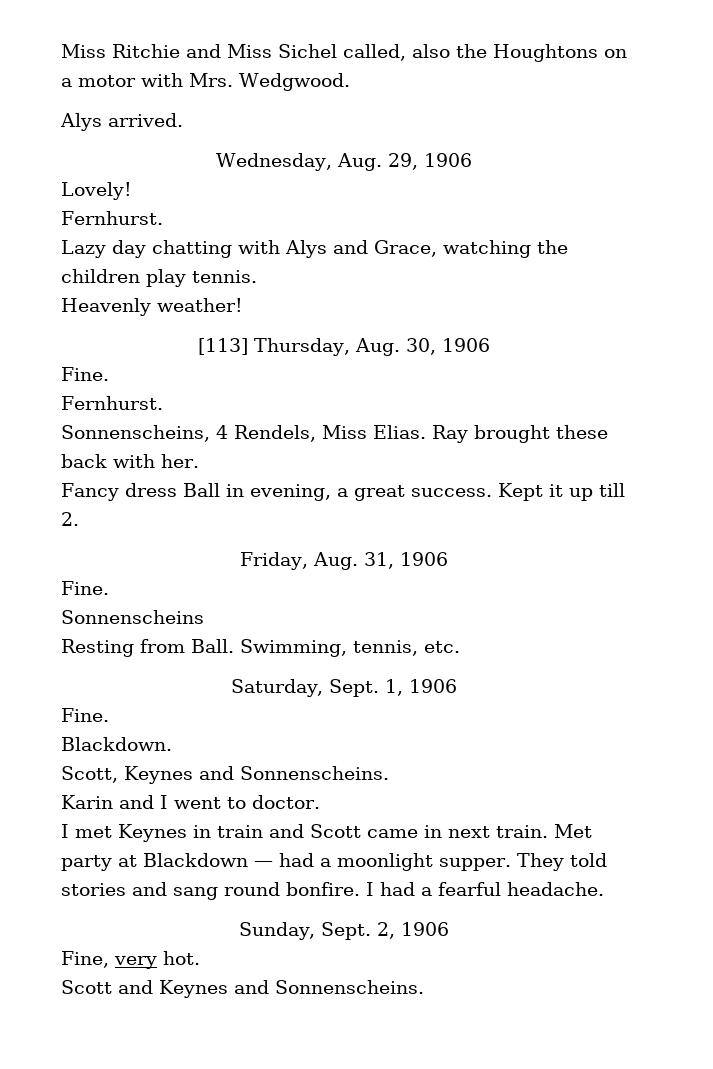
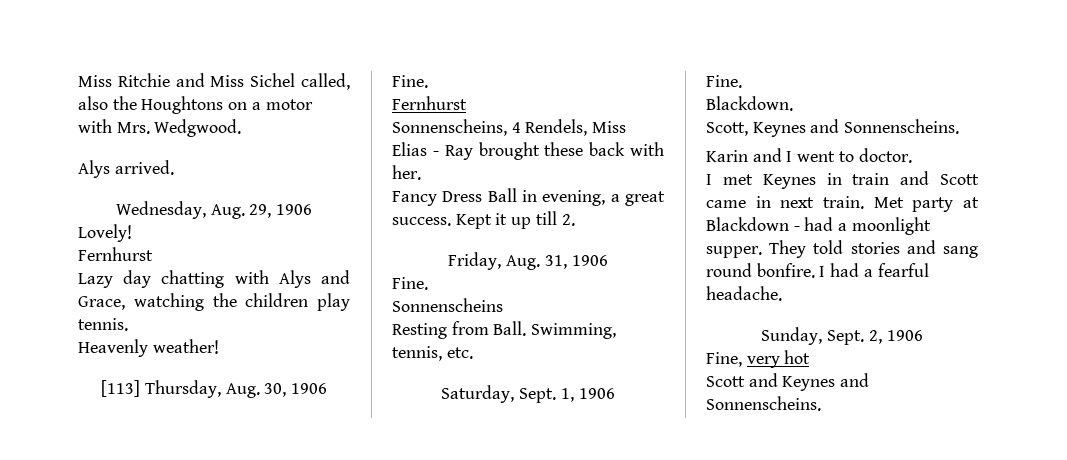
  Lovely!
- Fernhurst.
+ Fernhurst
  [113] Thursday, Aug. 30, 1906
  Fine.
- Fernhurst.
+ Fernhurst
- Sonnenscheins, 4 Rendels, Miss Elias. Ray brought these back with her.
+ Sonnenscheins, 4 Rendels, Miss Elias - Ray brought these back with her.
- Fancy dress Ball in evening, a great success.
+ Fancy Dress Ball in evening, a great success.
- Met party at Blackdown — had a moonlight supper.
+ Met party at Blackdown - had a moonlight supper.
- Fine, very hot.
+ Fine, very hot

